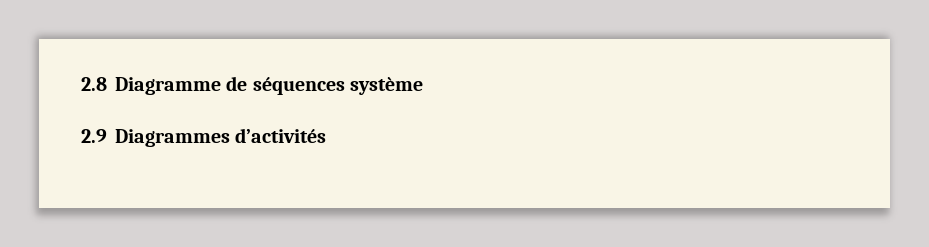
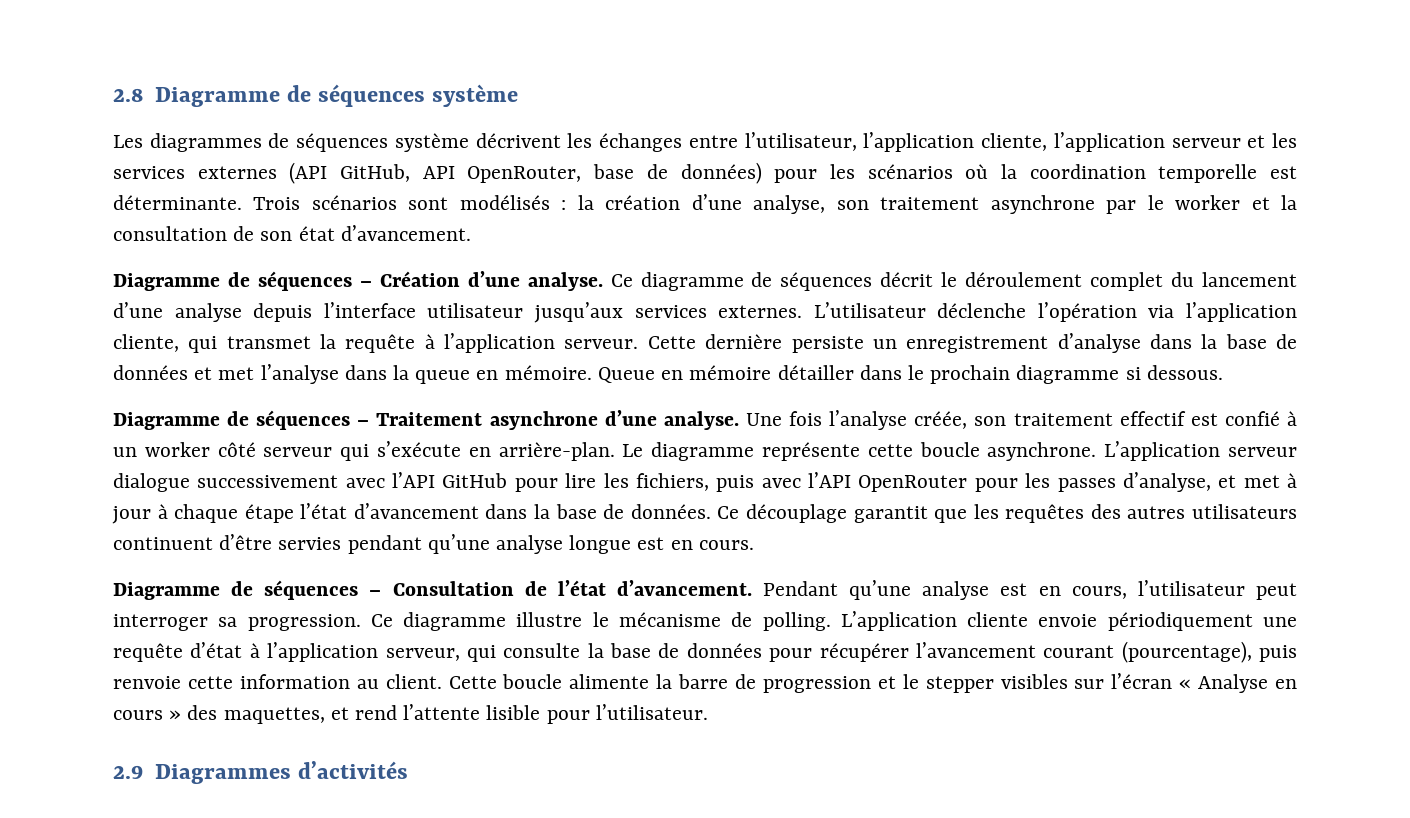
+ Les diagrammes de séquences système décrivent les échanges entre l’utilisateur, l’application cliente, l’application serveur et les services externes (API GitHub, API OpenRouter, base de données) pour les scénarios où la coordination temporelle est déterminante. Trois scénarios sont modélisés : la création d’une analyse, son traitement asynchrone par le worker et la consultation de son état d’avancement.
+ Diagramme de séquences – Création d’une analyse. Ce diagramme de séquences décrit le déroulement complet du lancement d’une analyse depuis l’interface utilisateur jusqu’aux services externes. L’utilisateur déclenche l’opération via l’application cliente, qui transmet la requête à l’application serveur. Cette dernière persiste un enregistrement d’analyse dans la base de données et met l’analyse dans la queue en mémoire. Queue en mémoire détailler dans le prochain diagramme si dessous.
+ Diagramme de séquences – Traitement asynchrone d’une analyse. Une fois l’analyse créée, son traitement effectif est confié à un worker côté serveur qui s’exécute en arrière-plan. Le diagramme représente cette boucle asynchrone. L’application serveur dialogue successivement avec l’API GitHub pour lire les fichiers, puis avec l’API OpenRouter pour les passes d’analyse, et met à jour à chaque étape l’état d’avancement dans la base de données. Ce découplage garantit que les requêtes des autres utilisateurs continuent d’être servies pendant qu’une analyse longue est en cours.
+ Diagramme de séquences – Consultation de l’état d’avancement. Pendant qu’une analyse est en cours, l’utilisateur peut interroger sa progression. Ce diagramme illustre le mécanisme de polling. L’application cliente envoie périodiquement une requête d’état à l’application serveur, qui consulte la base de données pour récupérer l’avancement courant (pourcentage), puis renvoie cette information au client. Cette boucle alimente la barre de progression et le stepper visibles sur l’écran « Analyse en cours » des maquettes, et rend l’attente lisible pour l’utilisateur.

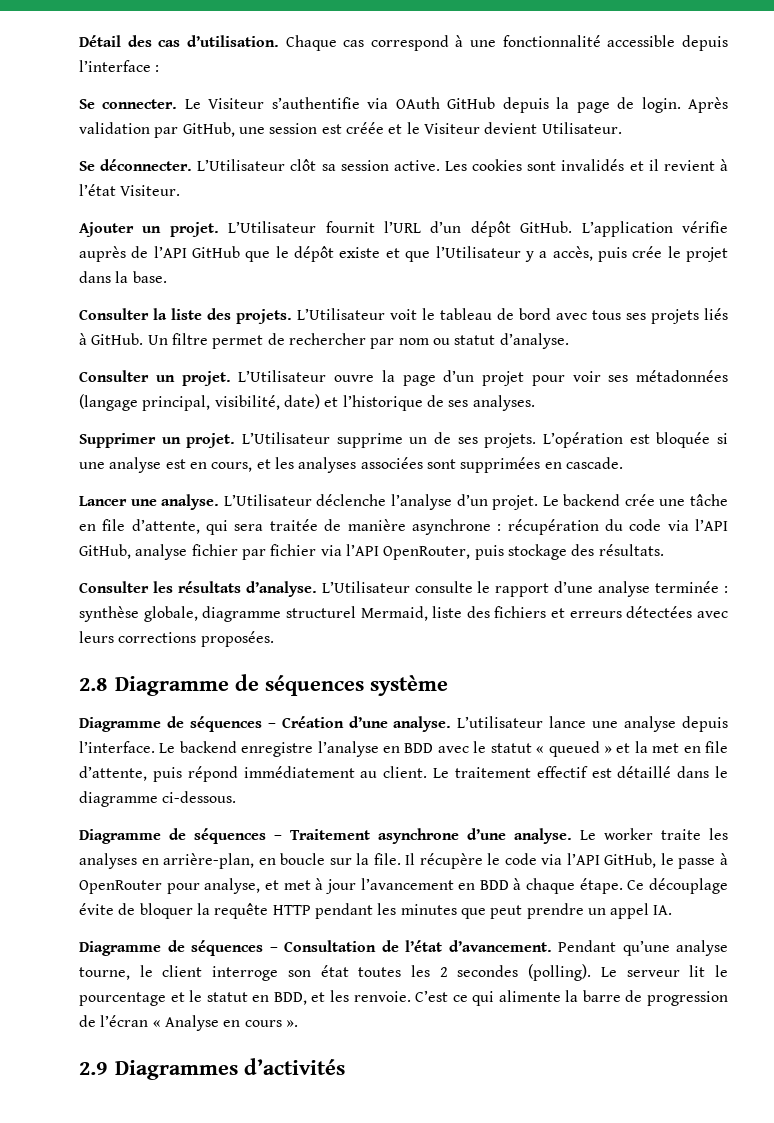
+ Détail des cas d’utilisation. Chaque cas correspond à une fonctionnalité accessible depuis l’interface :
+ Se connecter. Le Visiteur s’authentifie via OAuth GitHub depuis la page de login. Après validation par GitHub, une session est créée et le Visiteur devient Utilisateur.
+ Se déconnecter. L’Utilisateur clôt sa session active. Les cookies sont invalidés et il revient à l’état Visiteur.
+ Ajouter un projet. L’Utilisateur fournit l’URL d’un dépôt GitHub. L’application vérifie auprès de l’API GitHub que le dépôt existe et que l’Utilisateur y a accès, puis crée le projet dans la base.
+ Consulter la liste des projets. L’Utilisateur voit le tableau de bord avec tous ses projets liés à GitHub. Un filtre permet de rechercher par nom ou statut d’analyse.
+ Consulter un projet. L’Utilisateur ouvre la page d’un projet pour voir ses métadonnées (langage principal, visibilité, date) et l’historique de ses analyses.
+ Supprimer un projet. L’Utilisateur supprime un de ses projets. L’opération est bloquée si une analyse est en cours, et les analyses associées sont supprimées en cascade.
+ Lancer une analyse. L’Utilisateur déclenche l’analyse d’un projet. Le backend crée une tâche en file d’attente, qui sera traitée de manière asynchrone : récupération du code via l’API GitHub, analyse fichier par fichier via l’API OpenRouter, puis stockage des résultats.
+ Consulter les résultats d’analyse. L’Utilisateur consulte le rapport d’une analyse terminée : synthèse globale, diagramme structurel Mermaid, liste des fichiers et erreurs détectées avec leurs corrections proposées.
- Les diagrammes de séquences système décrivent les échanges entre l’utilisateur, l’application cliente, l’application serveur et les services externes (API GitHub, API OpenRouter, base de données) pour les scénarios où la coordination temporelle est déterminante. Trois scénarios sont modélisés : la création d’une analyse, son traitement asynchrone par le worker et la consultation de son état d’avancement.
- Ce diagramme de séquences décrit le déroulement complet du lancement d’une analyse depuis l’interface utilisateur jusqu’aux services externes. L’utilisateur déclenche l’opération via l’application cliente, qui transmet la requête à l’application serveur. Cette dernière persiste un enregistrement d’analyse dans la base de données et met l’analyse dans la queue en mémoire. Queue en mémoire détailler dans le prochain diagramme si dessous.
+ L’utilisateur lance une analyse depuis l’interface. Le backend enregistre l’analyse en BDD avec le statut « queued » et la met en file d’attente, puis répond immédiatement au client. Le traitement effectif est détaillé dans le diagramme ci-dessous.
- Une fois l’analyse créée, son traitement effectif est confié à un worker côté serveur qui s’exécute en arrière-plan. Le diagramme représente cette boucle asynchrone. L’application serveur dialogue successivement avec l’API GitHub pour lire les fichiers, puis avec l’API OpenRouter pour les passes d’analyse, et met à jour à chaque étape l’état d’avancement dans la base de données. Ce découplage garantit que les requêtes des autres utilisateurs continuent d’être servies pendant qu’une analyse longue est en cours.
+ Le worker traite les analyses en arrière-plan, en boucle sur la file. Il récupère le code via l’API GitHub, le passe à OpenRouter pour analyse, et met à jour l’avancement en BDD à chaque étape. Ce découplage évite de bloquer la requête HTTP pendant les minutes que peut prendre un appel IA.
- Pendant qu’une analyse est en cours, l’utilisateur peut interroger sa progression. Ce diagramme illustre le mécanisme de polling. L’application cliente envoie périodiquement une requête d’état à l’application serveur, qui consulte la base de données pour récupérer l’avancement courant (pourcentage), puis renvoie cette information au client. Cette boucle alimente la barre de progression et le stepper visibles sur l’écran « Analyse en cours » des maquettes, et rend l’attente lisible pour l’utilisateur.
+ Pendant qu’une analyse tourne, le client interroge son état toutes les 2 secondes (polling). Le serveur lit le pourcentage et le statut en BDD, et les renvoie. C’est ce qui alimente la barre de progression de l’écran « Analyse en cours ».

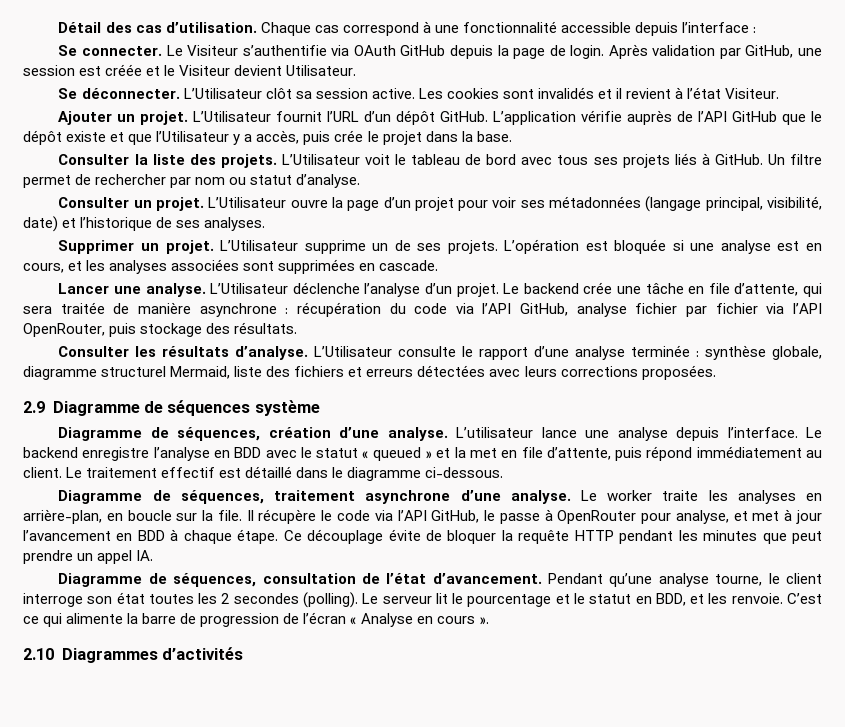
- 2.8 Diagramme de séquences système
+ 2.9 Diagramme de séquences système
- Diagramme de séquences – Création d’une analyse.
+ Diagramme de séquences, création d’une analyse.
- Diagramme de séquences – Traitement asynchrone d’une analyse.
+ Diagramme de séquences, traitement asynchrone d’une analyse.
- Diagramme de séquences – Consultation de l’état d’avancement.
+ Diagramme de séquences, consultation de l’état d’avancement.
- 2.9 Diagrammes d’activités
+ 2.10 Diagrammes d’activités

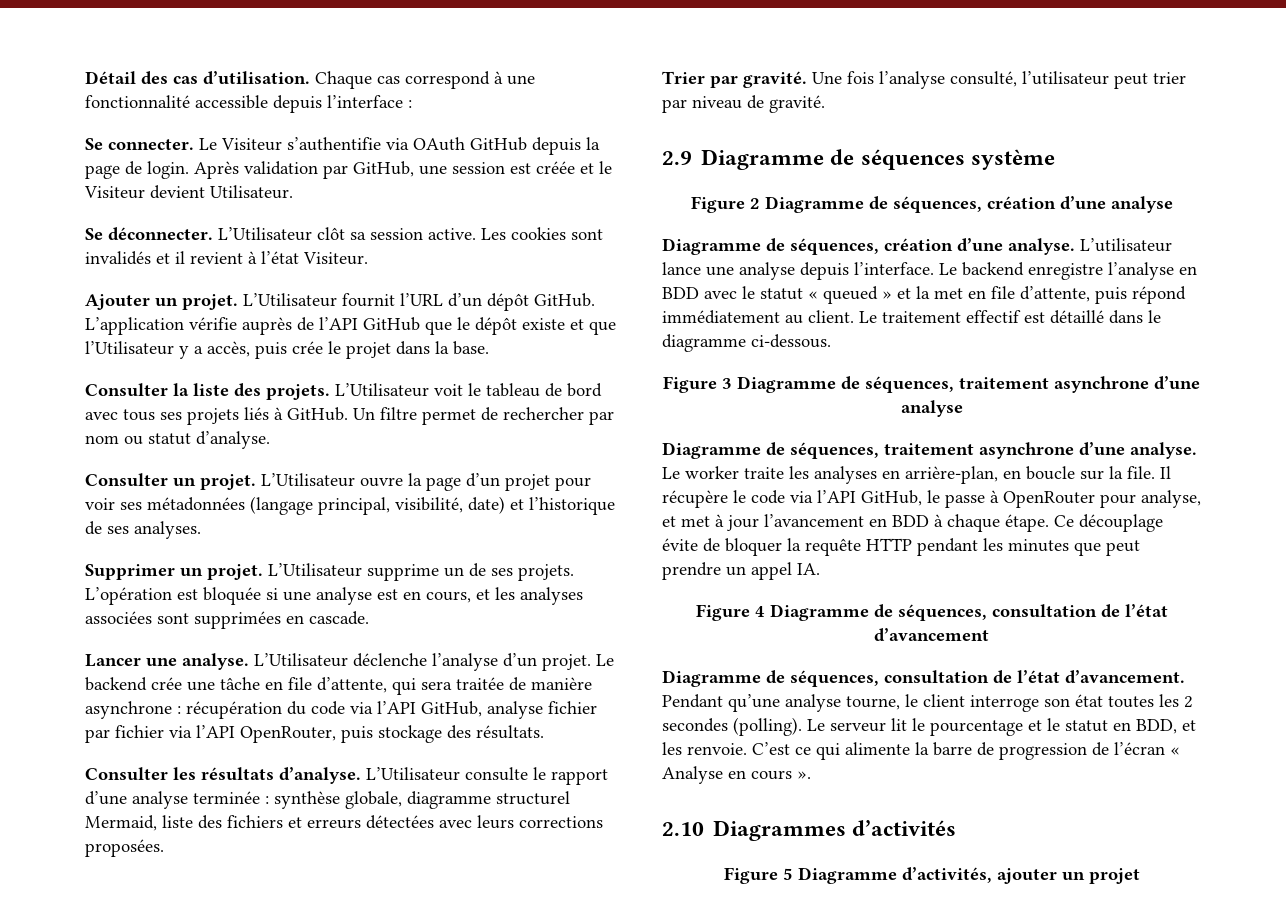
+ Trier par gravité. Une fois l’analyse consulté, l’utilisateur peut trier par niveau de gravité.
+ Figure 2 Diagramme de séquences, création d’une analyse
+ Figure 3 Diagramme de séquences, traitement asynchrone d’une analyse
+ Figure 4 Diagramme de séquences, consultation de l’état d’avancement
+ Figure 5 Diagramme d’activités, ajouter un projet

